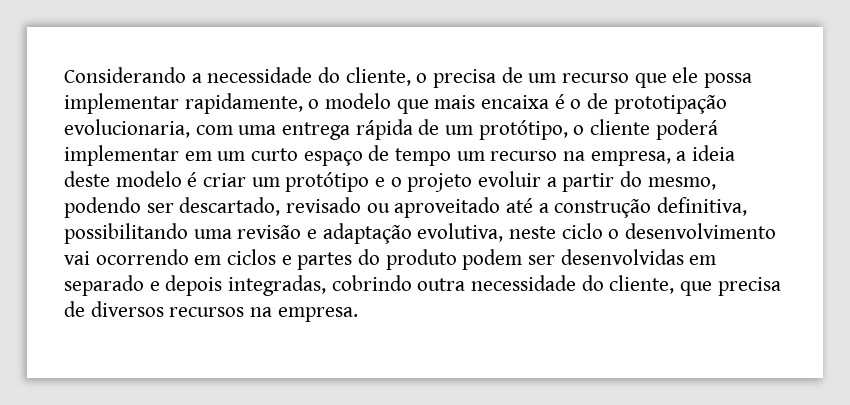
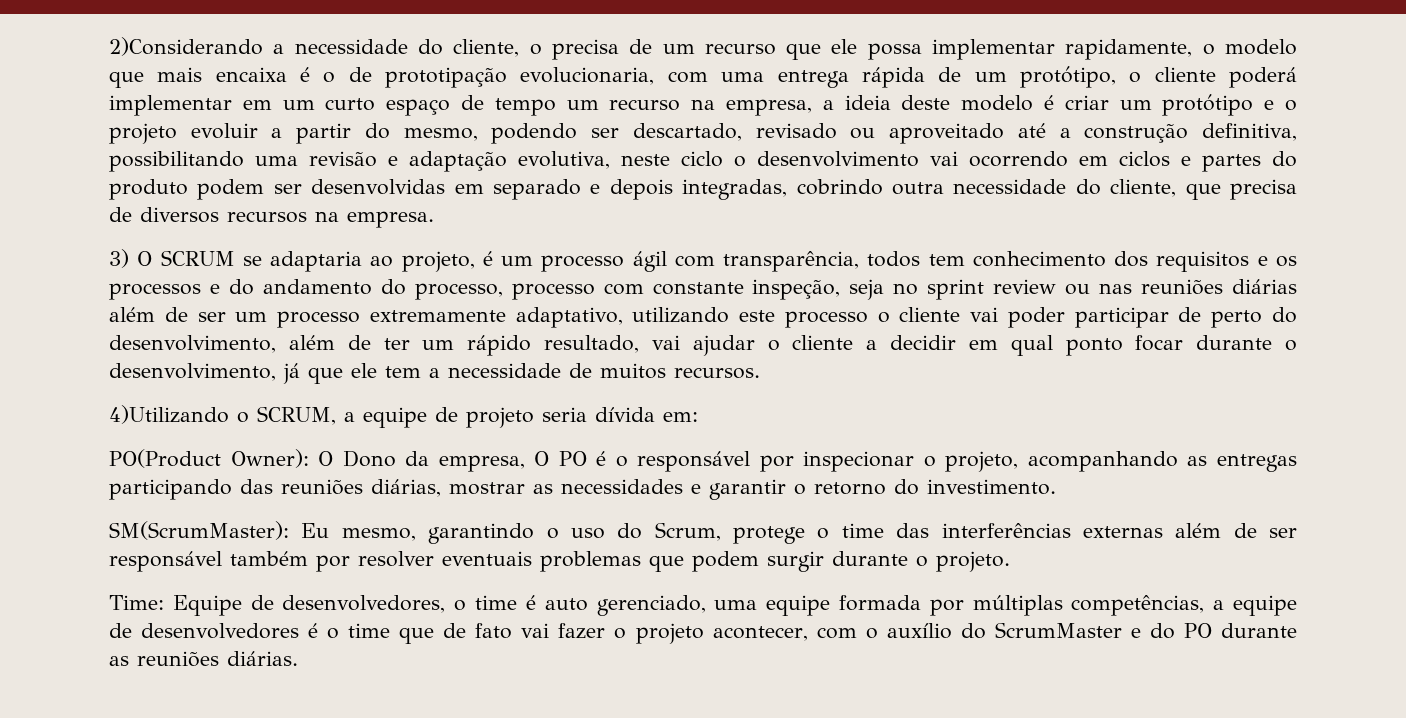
- Considerando a necessidade do cliente, o precisa de um recurso que ele possa implementar rapidamente, o modelo que mais encaixa é o de prototipação evolucionaria, com uma entrega rápida de um protótipo, o cliente poderá implementar em um curto espaço de tempo um recurso na empresa, a ideia deste modelo é criar um protótipo e o projeto evoluir a partir do mesmo, podendo ser descartado, revisado ou aproveitado até a construção definitiva, possibilitando uma revisão e adaptação evolutiva, neste ciclo o desenvolvimento vai ocorrendo em ciclos e partes do produto podem ser desenvolvidas em separado e depois integradas, cobrindo outra necessidade do cliente, que precisa de diversos recursos na empresa.
+ 2)Considerando a necessidade do cliente, o precisa de um recurso que ele possa implementar rapidamente, o modelo que mais encaixa é o de prototipação evolucionaria, com uma entrega rápida de um protótipo, o cliente poderá implementar em um curto espaço de tempo um recurso na empresa, a ideia deste modelo é criar um protótipo e o projeto evoluir a partir do mesmo, podendo ser descartado, revisado ou aproveitado até a construção definitiva, possibilitando uma revisão e adaptação evolutiva, neste ciclo o desenvolvimento vai ocorrendo em ciclos e partes do produto podem ser desenvolvidas em separado e depois integradas, cobrindo outra necessidade do cliente, que precisa de diversos recursos na empresa.
+ 3) O SCRUM se adaptaria ao projeto, é um processo ágil com transparência, todos tem conhecimento dos requisitos e os processos e do andamento do processo, processo com constante inspeção, seja no sprint review ou nas reuniões diárias além de ser um processo extremamente adaptativo, utilizando este processo o cliente vai poder participar de perto do desenvolvimento, além de ter um rápido resultado, vai ajudar o cliente a decidir em qual ponto focar durante o desenvolvimento, já que ele tem a necessidade de muitos recursos.
+ 4)Utilizando o SCRUM, a equipe de projeto seria dívida em:
+ PO(Product Owner): O Dono da empresa, O PO é o responsável por inspecionar o projeto, acompanhando as entregas participando das reuniões diárias, mostrar as necessidades e garantir o retorno do investimento.
+ SM(ScrumMaster): Eu mesmo, garantindo o uso do Scrum, protege o time das interferências externas além de ser responsável também por resolver eventuais problemas que podem surgir durante o projeto.
+ Time: Equipe de desenvolvedores, o time é auto gerenciado, uma equipe formada por múltiplas competências, a equipe de desenvolvedores é o time que de fato vai fazer o projeto acontecer, com o auxílio do ScrumMaster e do PO durante as reuniões diárias.

